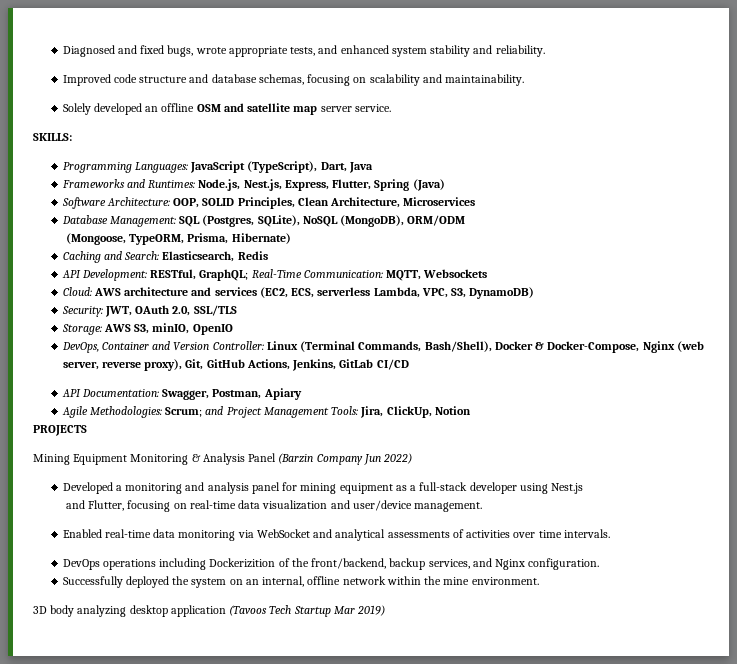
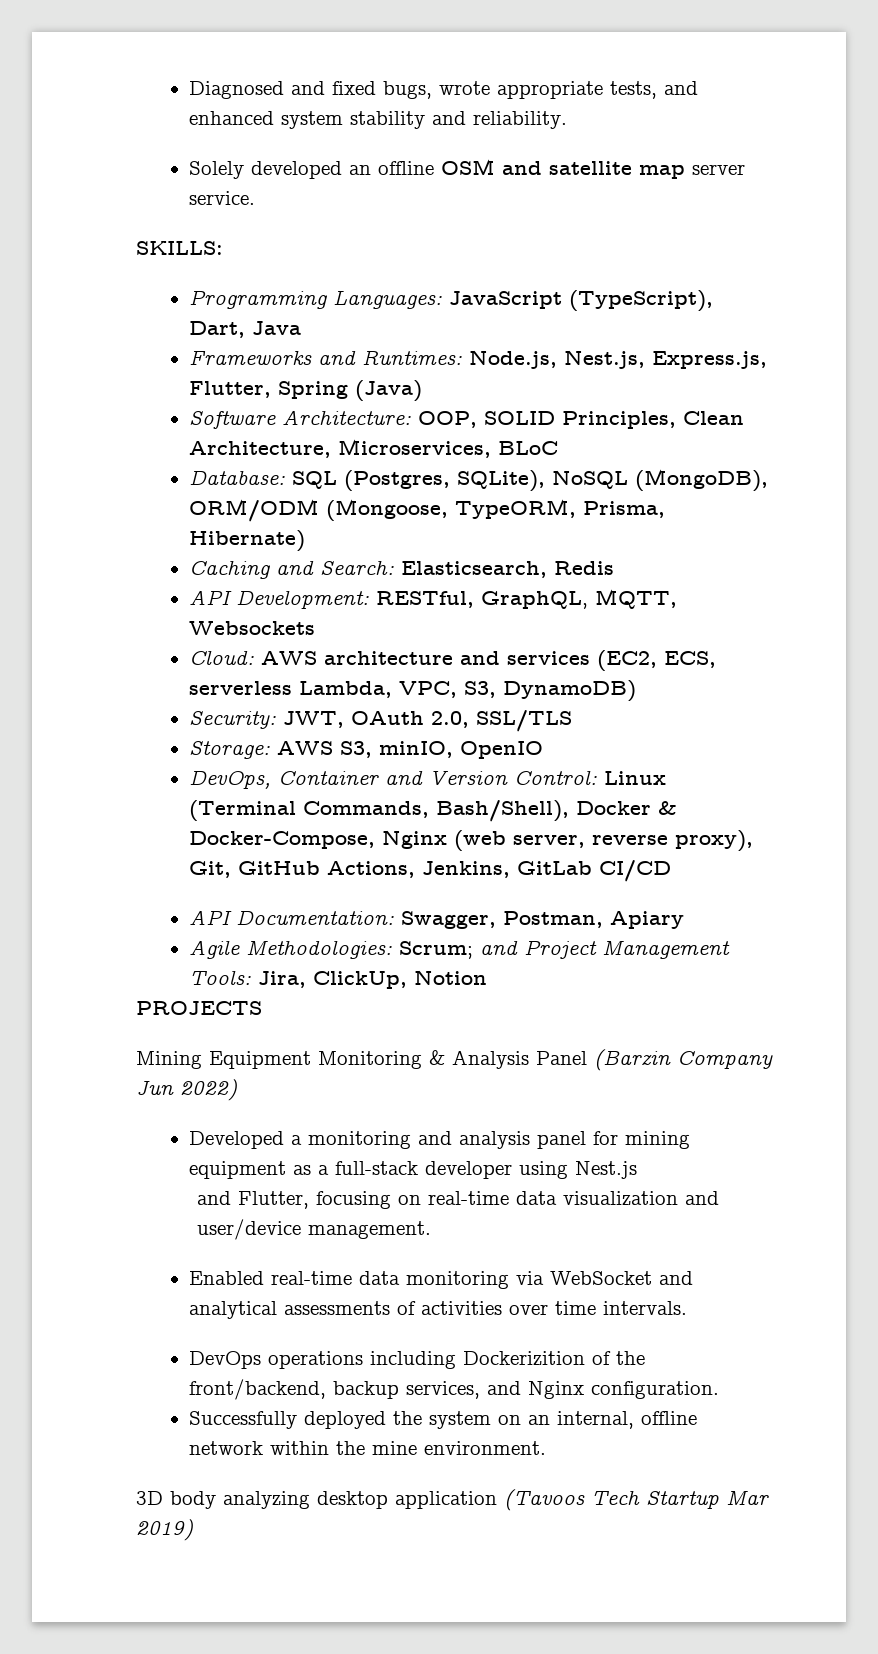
- Improved code structure and database schemas, focusing on scalability and maintainability.
- Frameworks and Runtimes: Node.js, Nest.js, Express, Flutter, Spring (Java)
+ Frameworks and Runtimes: Node.js, Nest.js, Express.js, Flutter, Spring (Java)
- Software Architecture: OOP, SOLID Principles, Clean Architecture, Microservices
- Database Management: SQL (Postgres, SQLite), NoSQL (MongoDB), ORM/ODM
- (Mongoose, TypeORM, Prisma, Hibernate)
+ Software Architecture: OOP, SOLID Principles, Clean Architecture, Microservices, BLoC
+ Database: SQL (Postgres, SQLite), NoSQL (MongoDB), ORM/ODM (Mongoose, TypeORM, Prisma, Hibernate)
- API Development: RESTful, GraphQL; Real-Time Communication: MQTT, Websockets
+ API Development: RESTful, GraphQL, MQTT, Websockets
- DevOps, Container and Version Controller: Linux (Terminal Commands, Bash/Shell), Docker & Docker-Compose, Nginx (web server, reverse proxy), Git, GitHub Actions, Jenkins, GitLab CI/CD
+ DevOps, Container and Version Control: Linux (Terminal Commands, Bash/Shell), Docker & Docker-Compose, Nginx (web server, reverse proxy), Git, GitHub Actions, Jenkins, GitLab CI/CD

